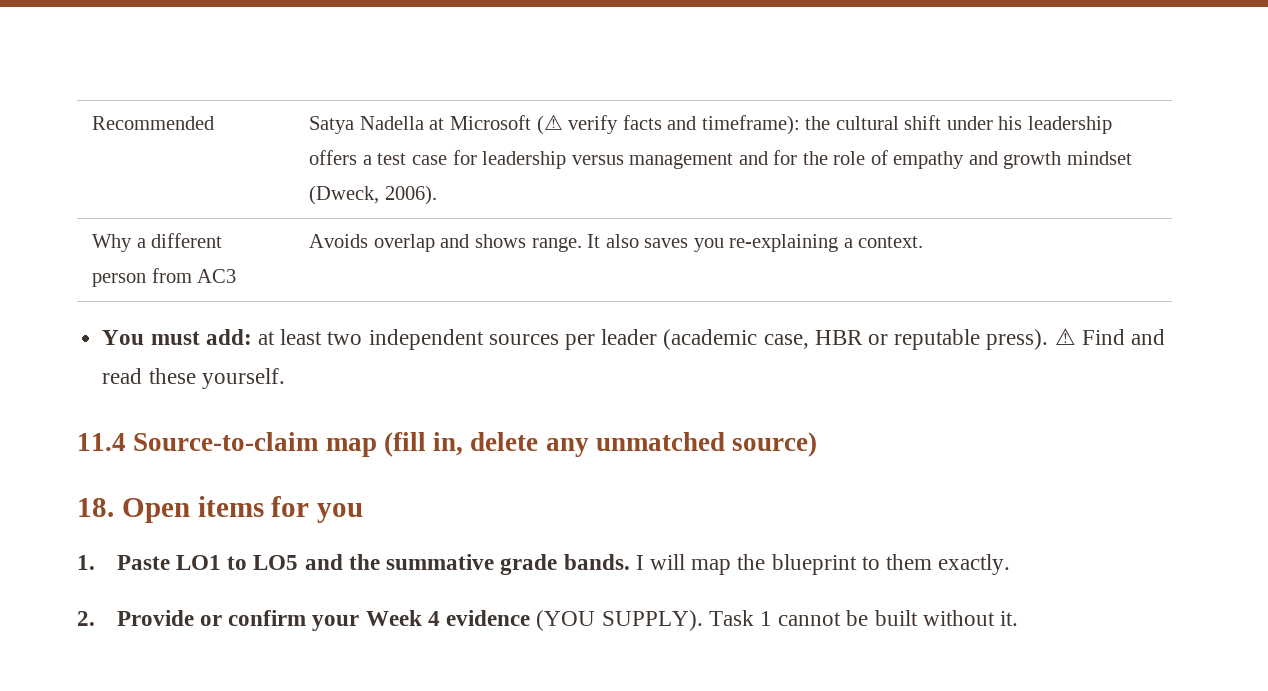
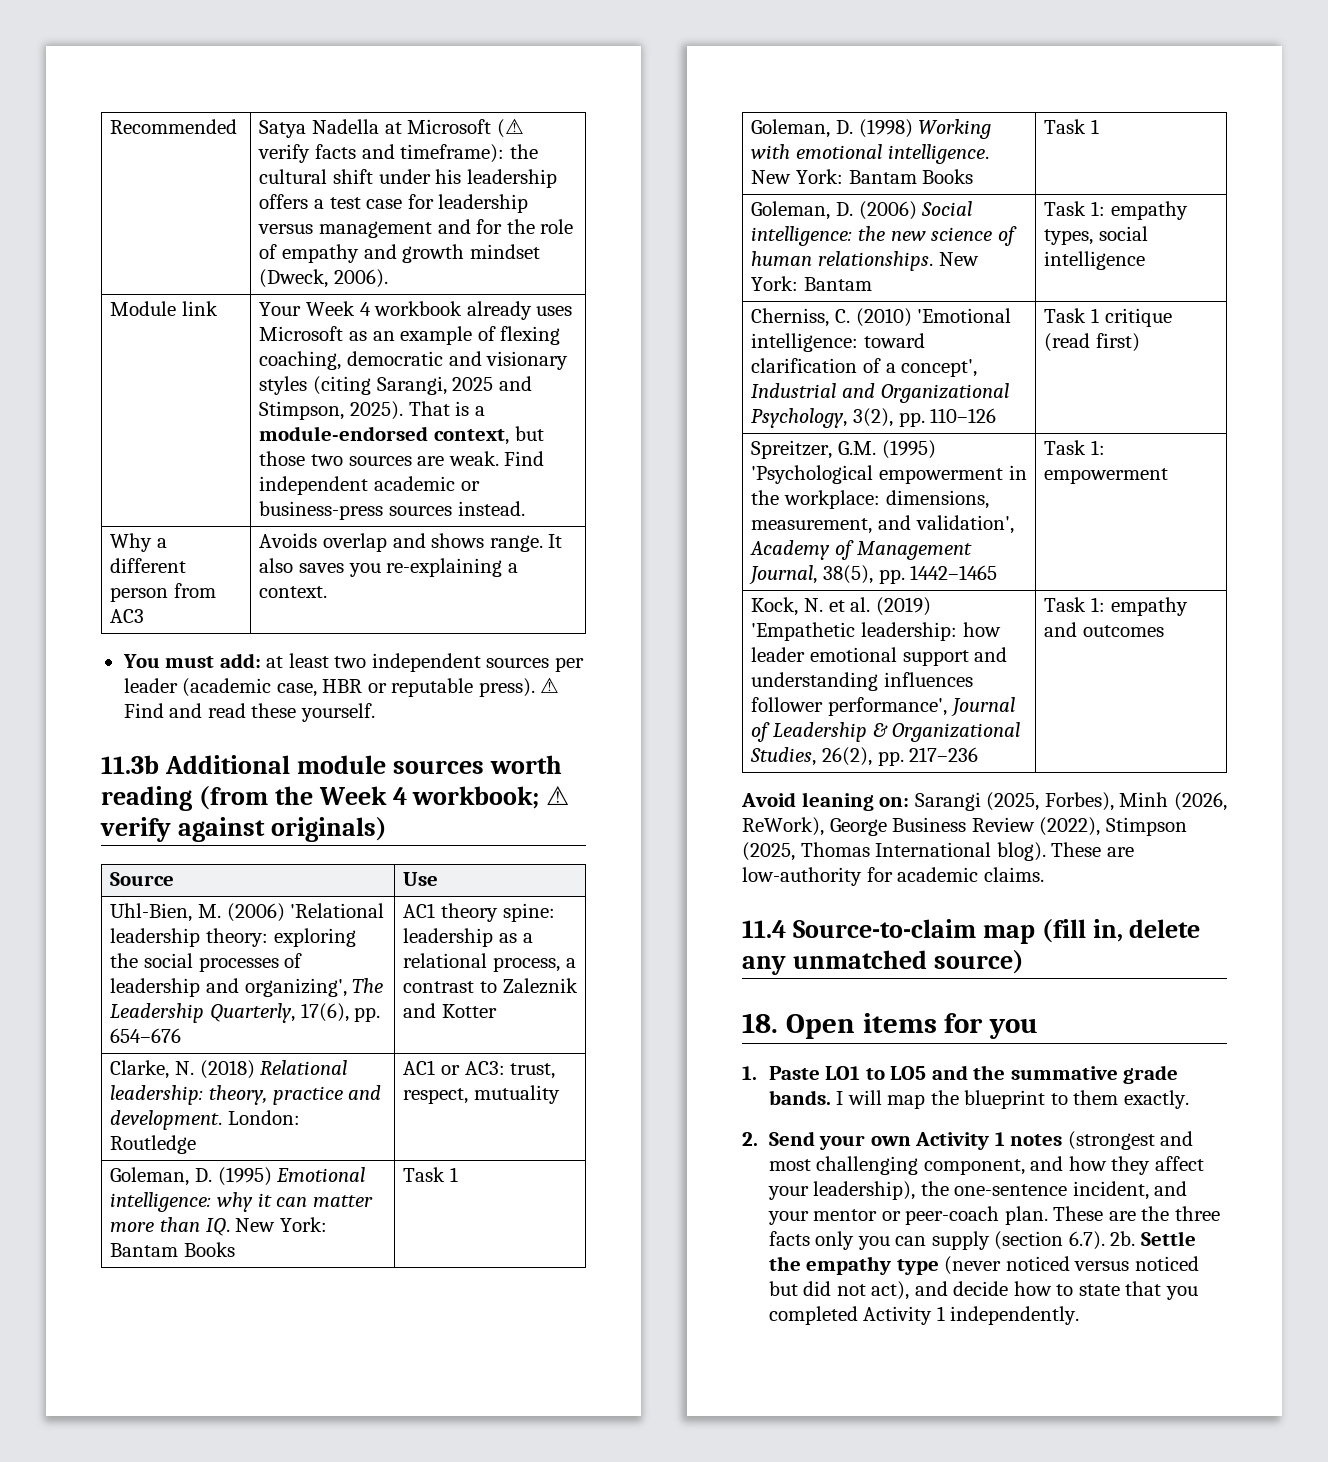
+ Module link | Your Week 4 workbook already uses Microsoft as an example of flexing coaching, democratic and visionary styles (citing Sarangi, 2025 and Stimpson, 2025). That is a module-endorsed context, but those two sources are weak. Find independent academic or business-press sources instead.
+ 11.3b Additional module sources worth reading (from the Week 4 workbook; ⚠ verify against originals)
+ Source | Use
+ Uhl-Bien, M. (2006) 'Relational leadership theory: exploring the social processes of leadership and organizing', The Leadership Quarterly, 17(6), pp. 654–676 | AC1 theory spine: leadership as a relational process, a contrast to Zaleznik and Kotter
+ Clarke, N. (2018) Relational leadership: theory, practice and development. London: Routledge | AC1 or AC3: trust, respect, mutuality
+ Goleman, D. (1995) Emotional intelligence: why it can matter more than IQ. New York: Bantam Books | Task 1
+ Goleman, D. (1998) Working with emotional intelligence. New York: Bantam Books | Task 1
+ Goleman, D. (2006) Social intelligence: the new science of human relationships. New York: Bantam | Task 1: empathy types, social intelligence
+ Cherniss, C. (2010) 'Emotional intelligence: toward clarification of a concept', Industrial and Organizational Psychology, 3(2), pp. 110–126 | Task 1 critique (read first)
+ Spreitzer, G.M. (1995) 'Psychological empowerment in the workplace: dimensions, measurement, and validation', Academy of Management Journal, 38(5), pp. 1442–1465 | Task 1: empowerment
+ Kock, N. et al. (2019) 'Empathetic leadership: how leader emotional support and understanding influences follower performance', Journal of Leadership & Organizational Studies, 26(2), pp. 217–236 | Task 1: empathy and outcomes
+ Avoid leaning on: Sarangi (2025, Forbes), Minh (2026, ReWork), George Business Review (2022), Stimpson (2025, Thomas International blog). These are low-authority for academic claims.
- 2. Provide or confirm your Week 4 evidence (YOU SUPPLY). Task 1 cannot be built without it.
+ 2. Send your own Activity 1 notes (strongest and most challenging component, and how they affect your leadership), the one-sentence incident, and your mentor or peer-coach plan. These are the three facts only you can supply (section 6.7). 2b. Settle the empathy type (never noticed versus noticed but did not act), and decide how to state that you completed Activity 1 independently.

